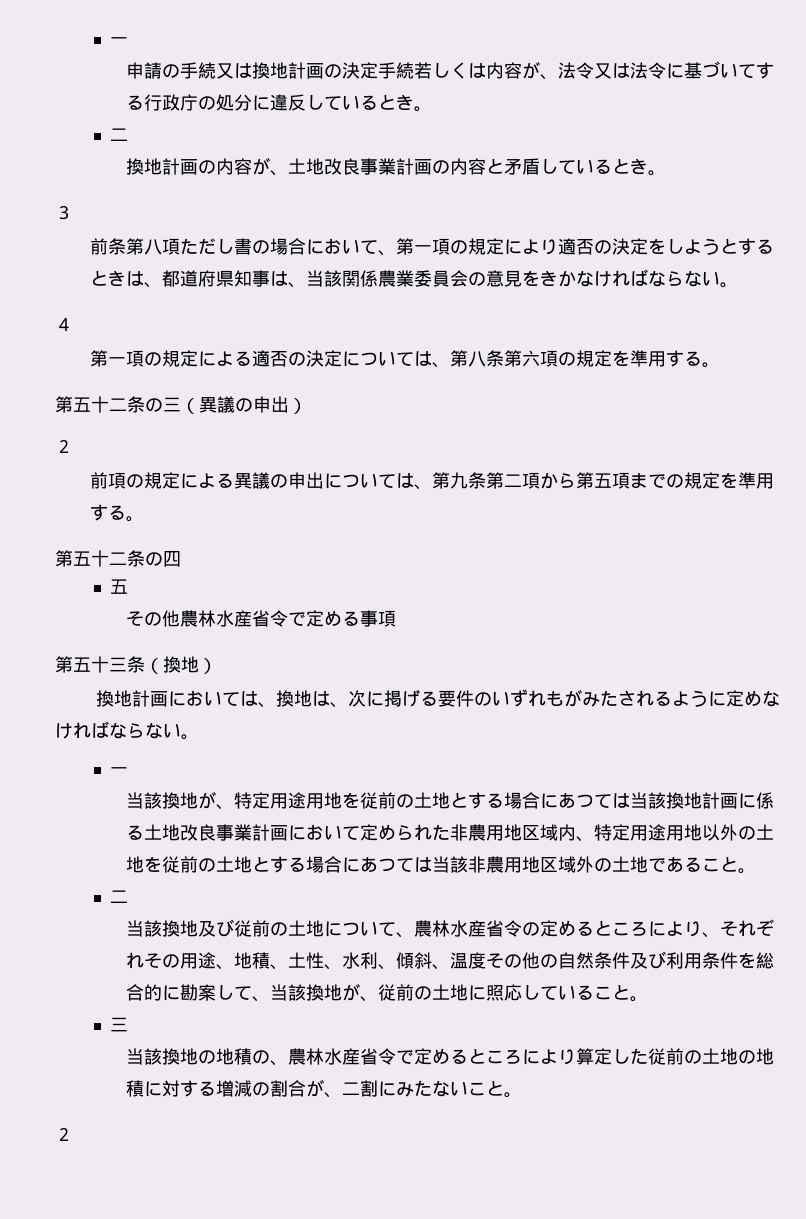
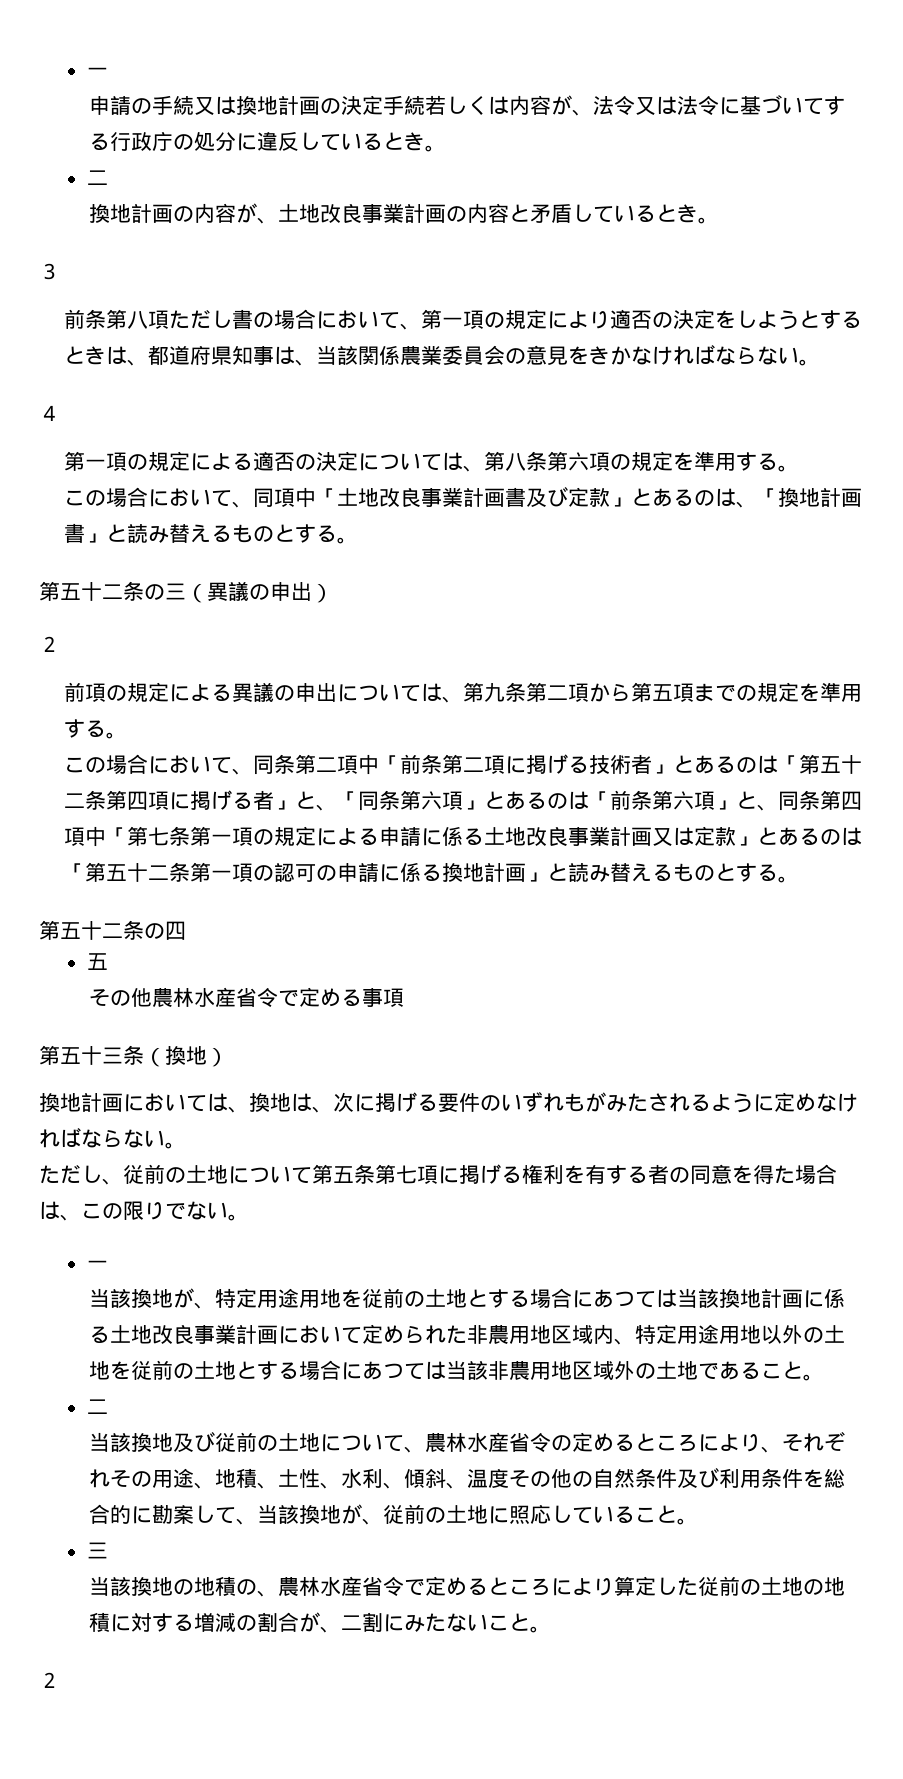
+ この場合において、同項中「土地改良事業計画書及び定款」とあるのは、「換地計画書」と読み替えるものとする。
+ この場合において、同条第二項中「前条第二項に掲げる技術者」とあるのは「第五十二条第四項に掲げる者」と、「同条第六項」とあるのは「前条第六項」と、同条第四項中「第七条第一項の規定による申請に係る土地改良事業計画又は定款」とあるのは「第五十二条第一項の認可の申請に係る換地計画」と読み替えるものとする。
+ ただし、従前の土地について第五条第七項に掲げる権利を有する者の同意を得た場合は、この限りでない。

